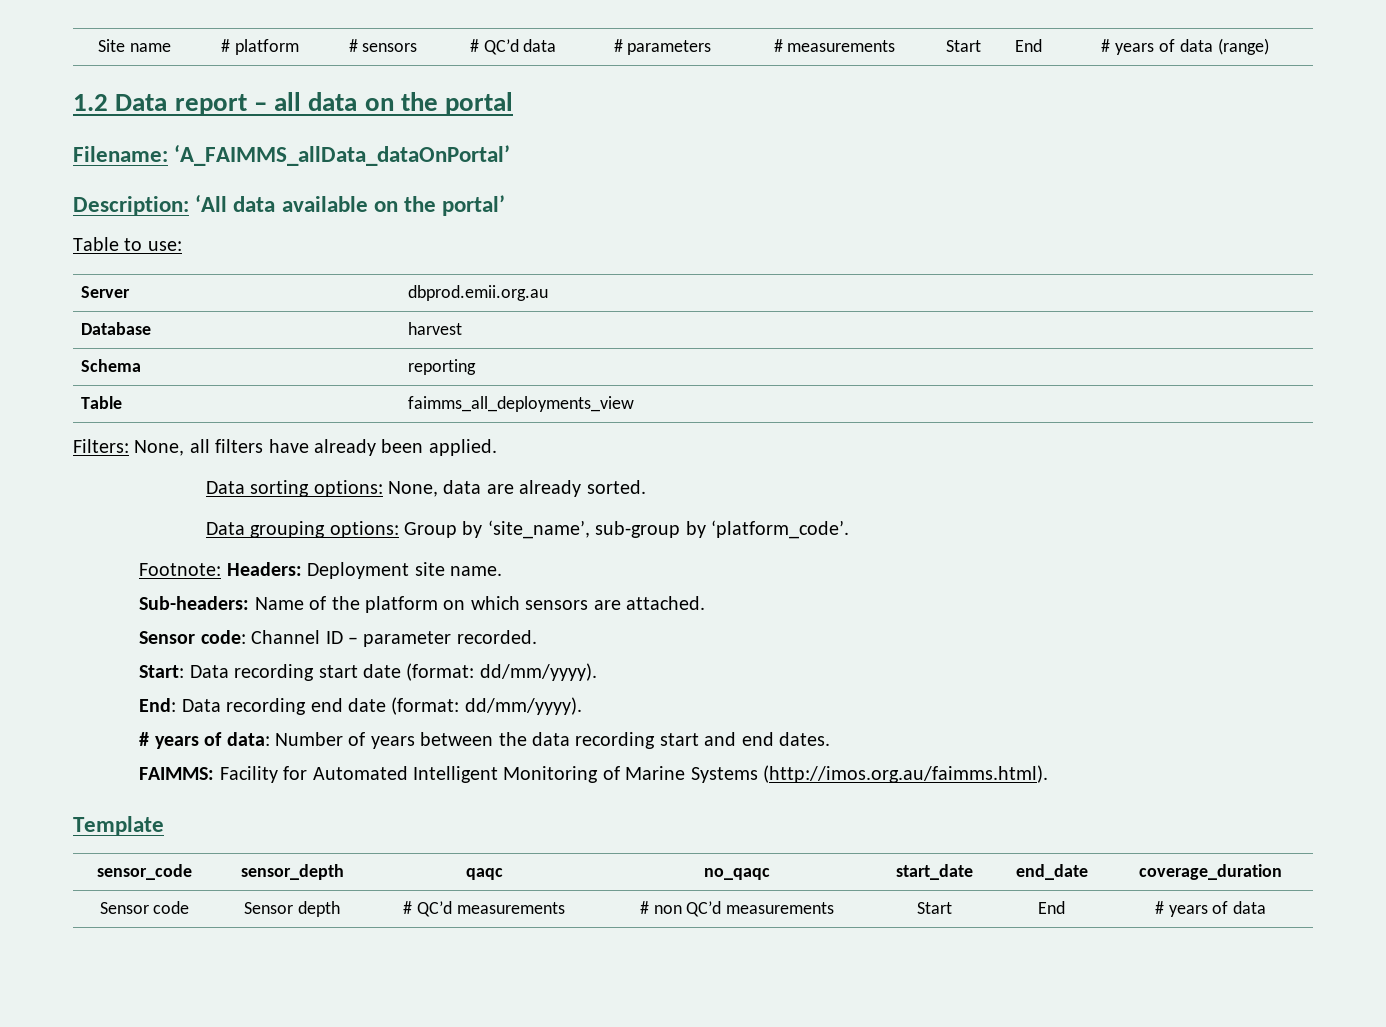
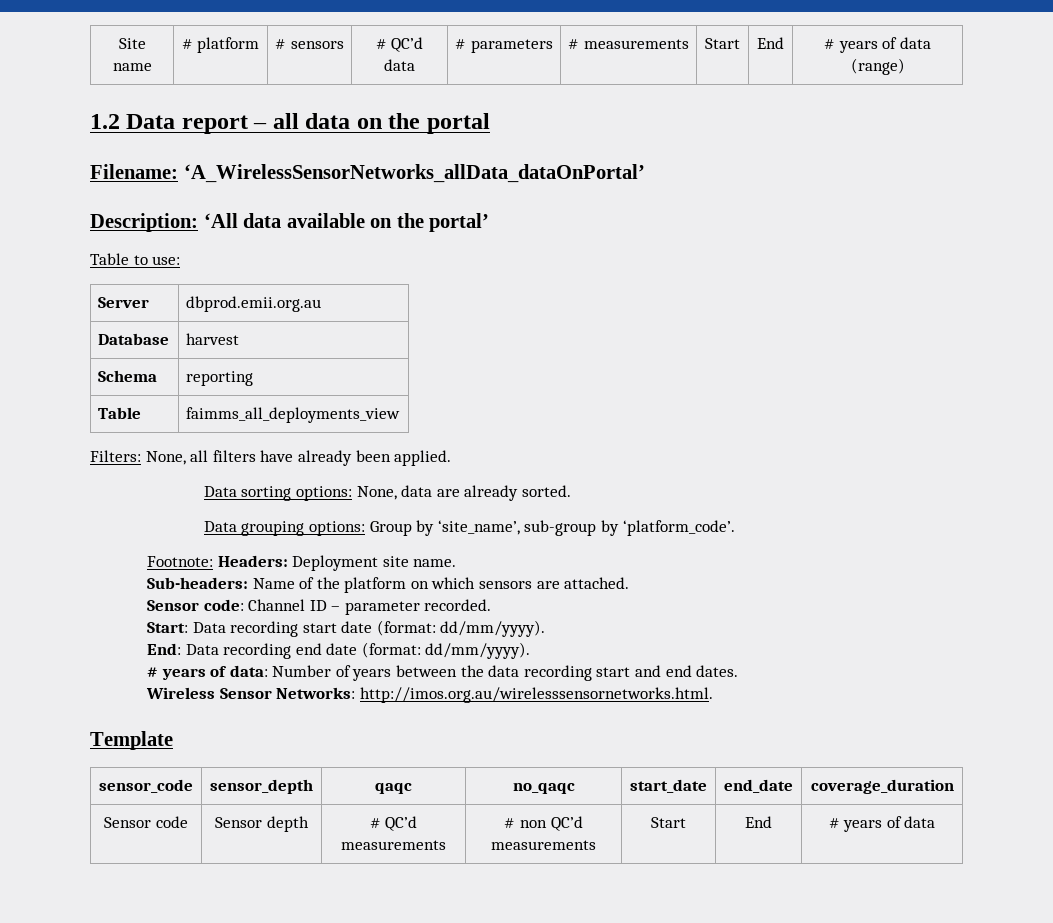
- Filename: ‘A_FAIMMS_allData_dataOnPortal’
+ Filename: ‘A_WirelessSensorNetworks_allData_dataOnPortal’
- FAIMMS: Facility for Automated Intelligent Monitoring of Marine Systems (http://imos.org.au/faimms.html).
+ Wireless Sensor Networks: http://imos.org.au/wirelesssensornetworks.html.

